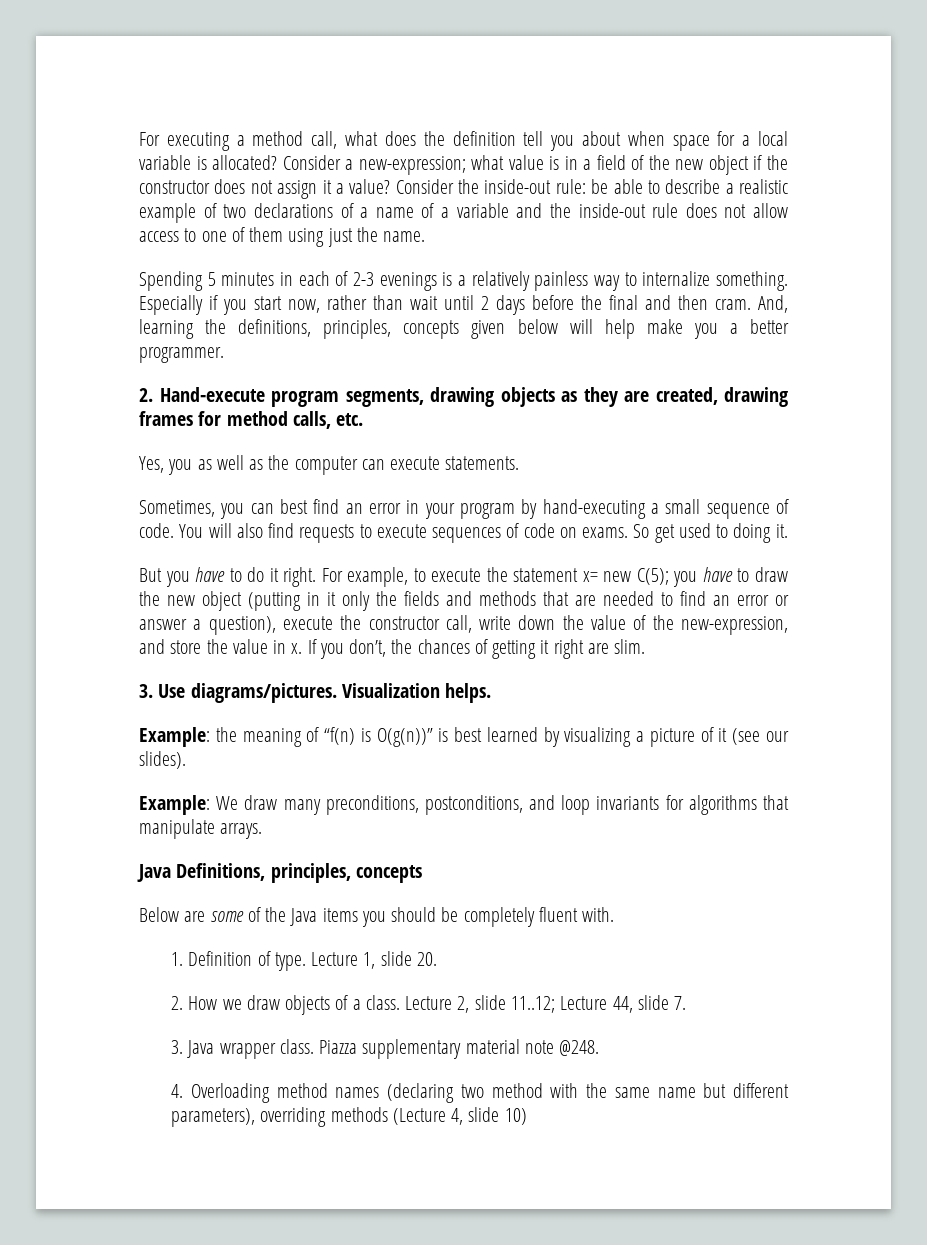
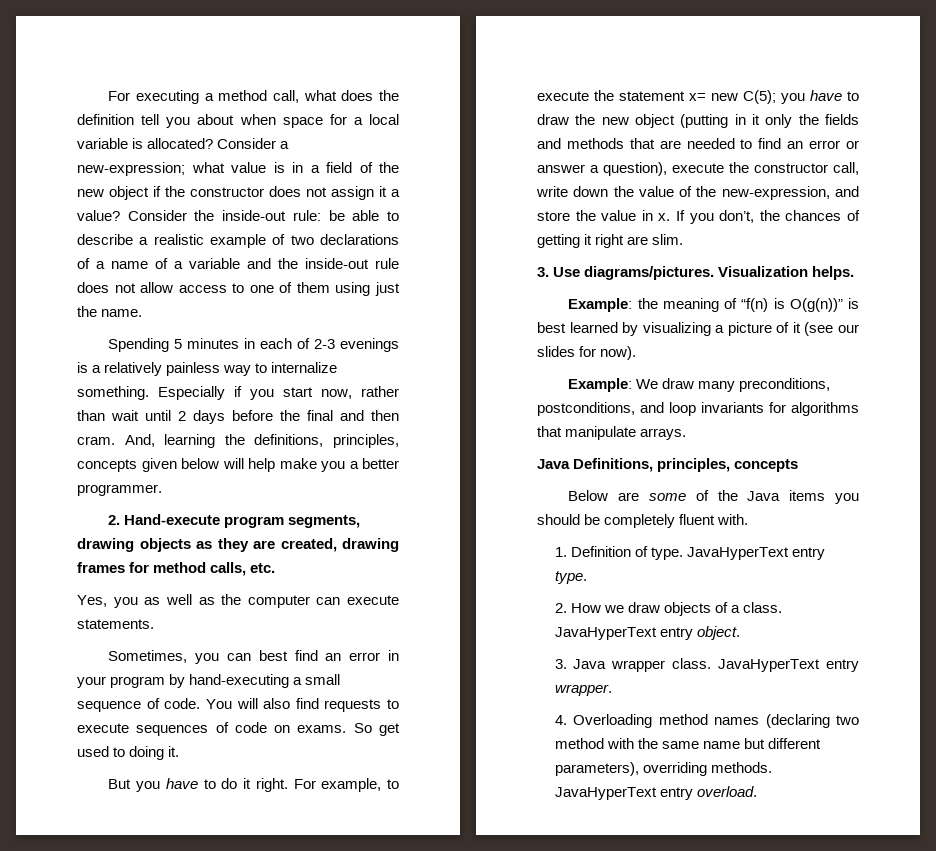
- Example: the meaning of “f(n) is O(g(n))” is best learned by visualizing a picture of it (see our slides).
+ Example: the meaning of “f(n) is O(g(n))” is best learned by visualizing a picture of it (see our slides for now).
- Lecture 1, slide 20.
+ JavaHyperText entry type.
- Lecture 2, slide 11..12; Lecture 44, slide 7.
+ JavaHyperText entry object.
- Piazza supplementary material note @248.
+ JavaHyperText entry wrapper.
- 4. Overloading method names (declaring two method with the same name but different parameters), overriding methods (Lecture 4, slide 10)
+ 4. Overloading method names (declaring two method with the same name but different parameters), overriding methods. JavaHyperText entry overload.

